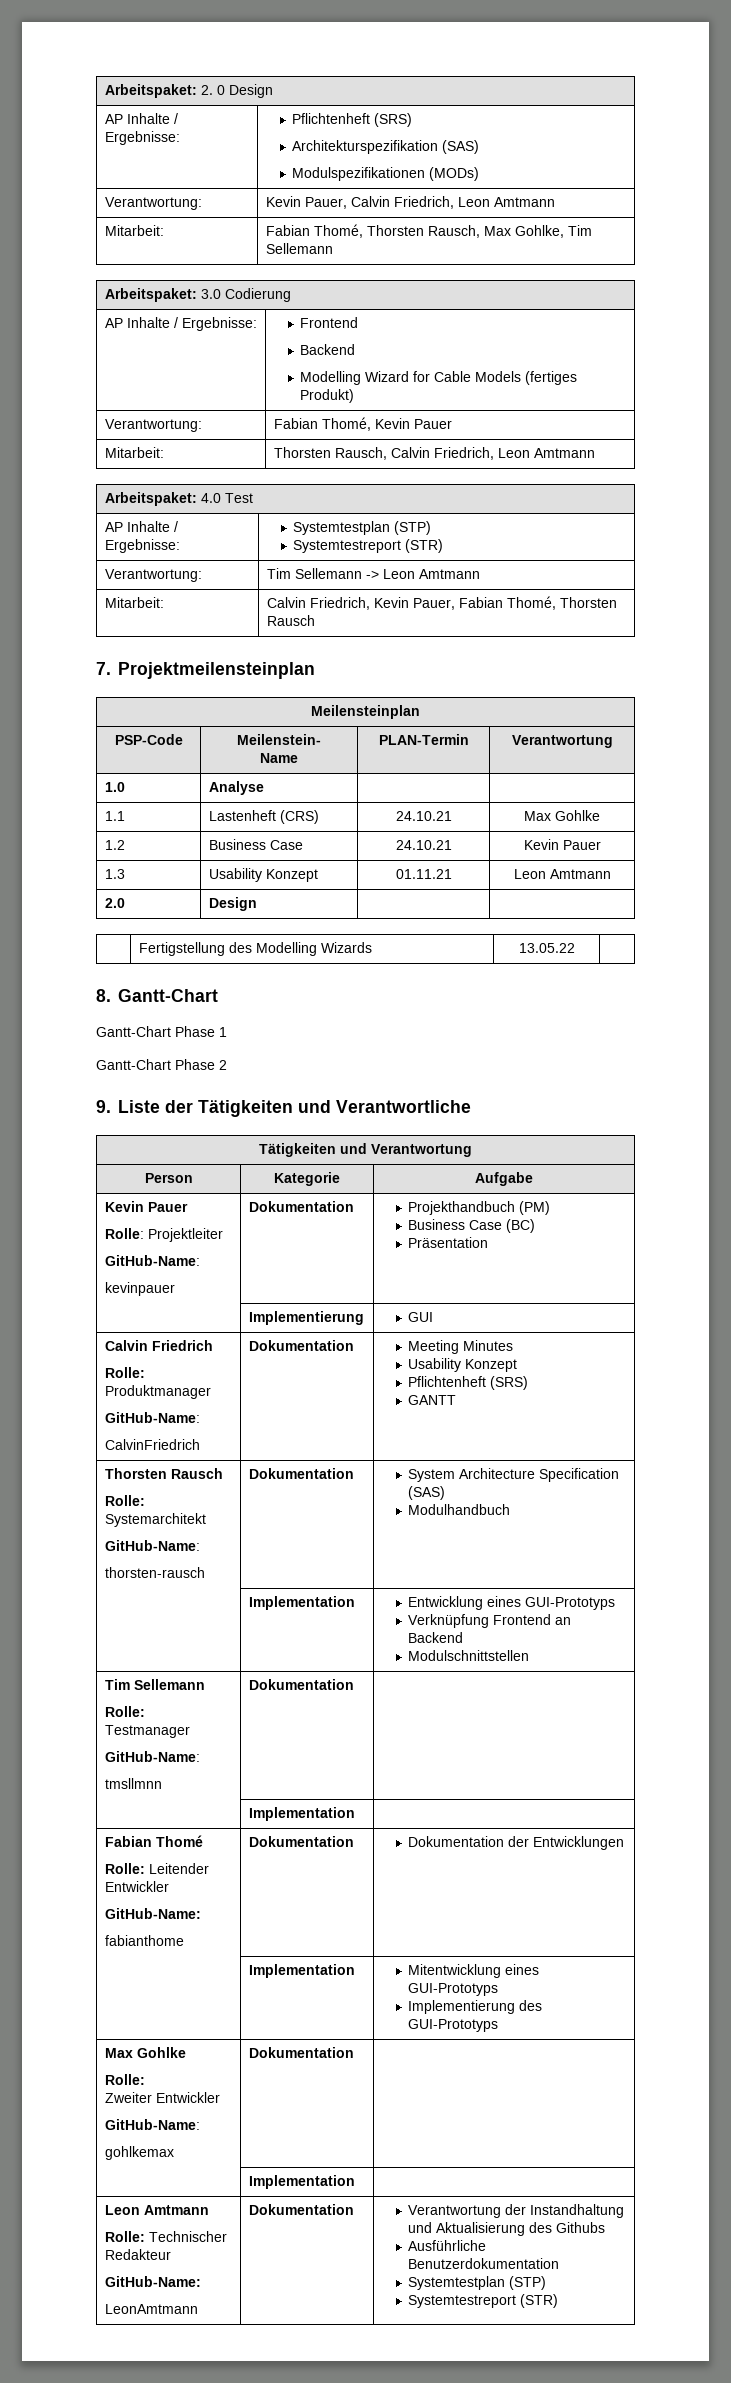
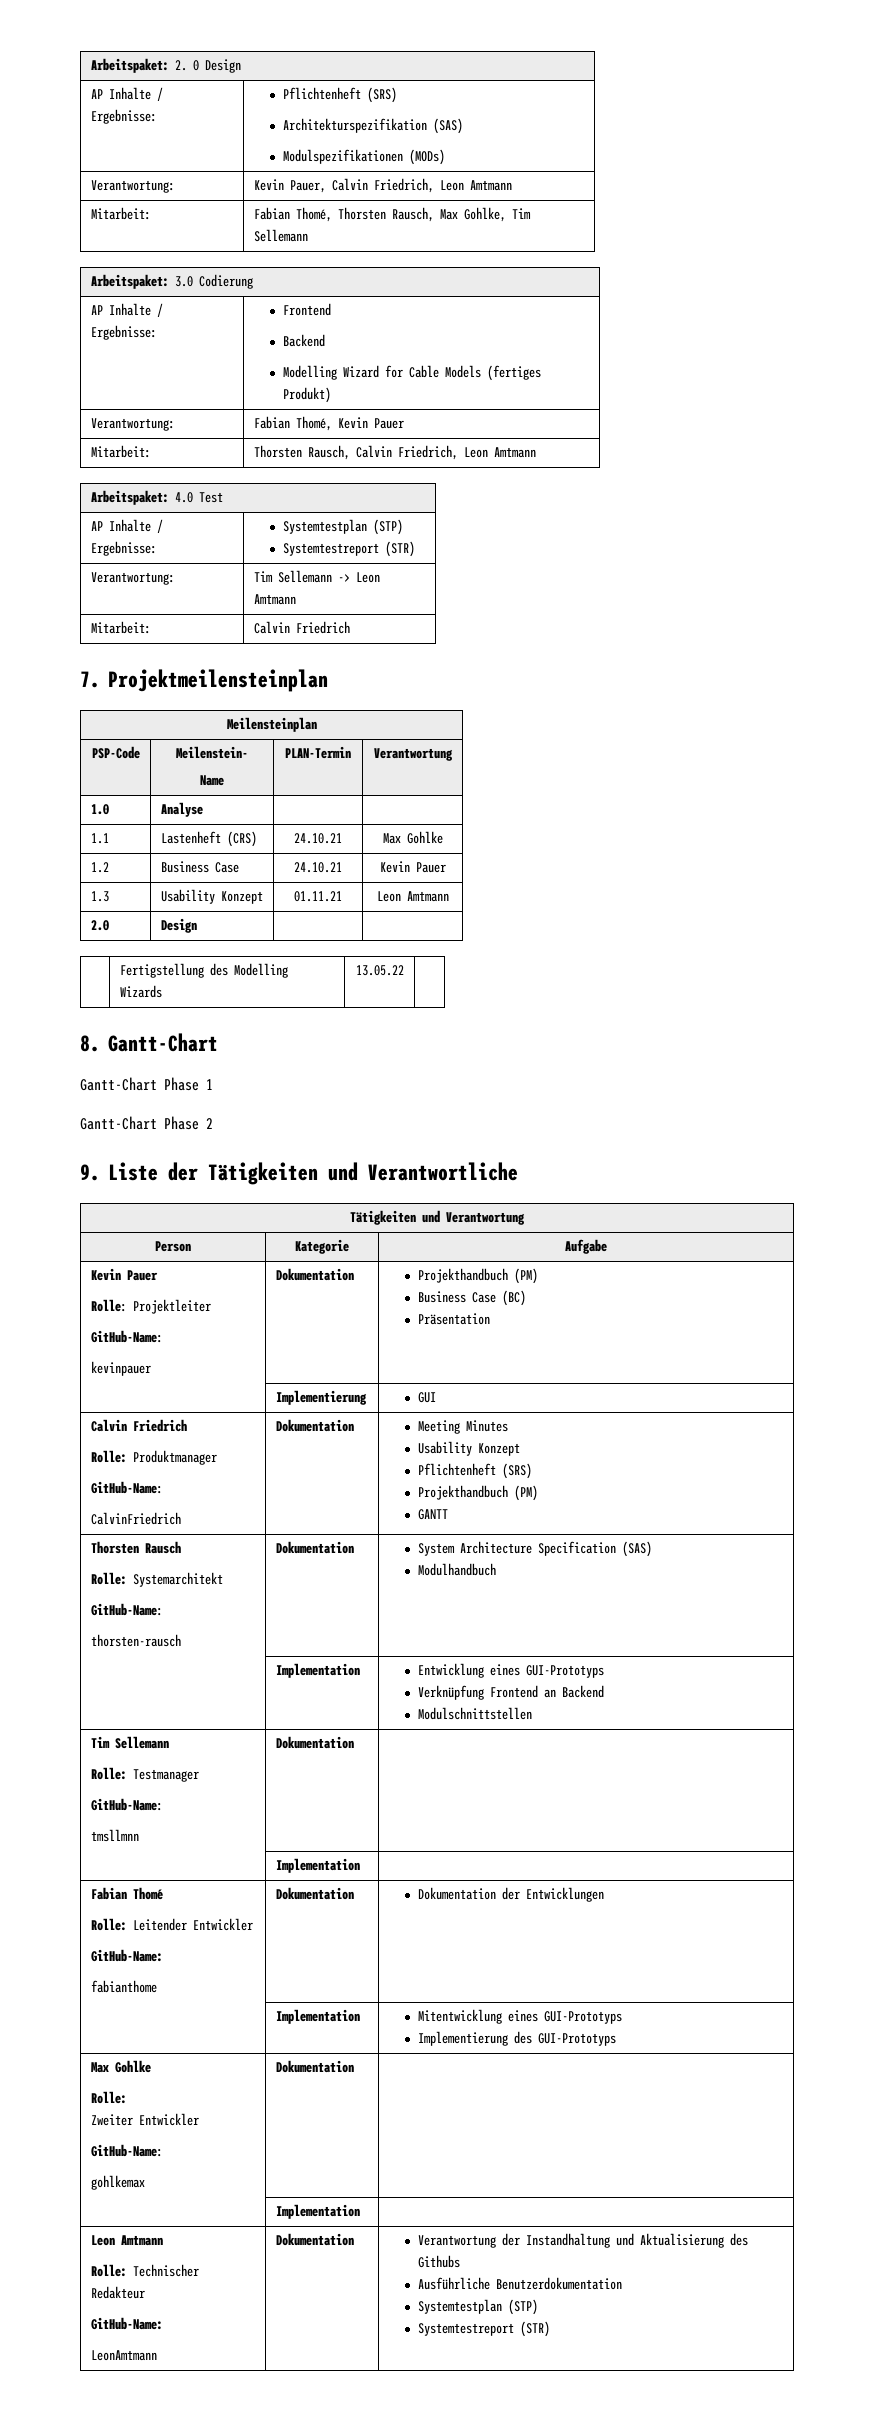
- Mitarbeit: | Calvin Friedrich, Kevin Pauer, Fabian Thomé, Thorsten Rausch
+ Mitarbeit: | Calvin Friedrich
  | Implementierung | GUI
  Calvin Friedrich
  Rolle: Produktmanager
  GitHub-Name:
  CalvinFriedrich | Dokumentation | Meeting Minutes
  Usability Konzept
  Pflichtenheft (SRS)
+ Projekthandbuch (PM)

